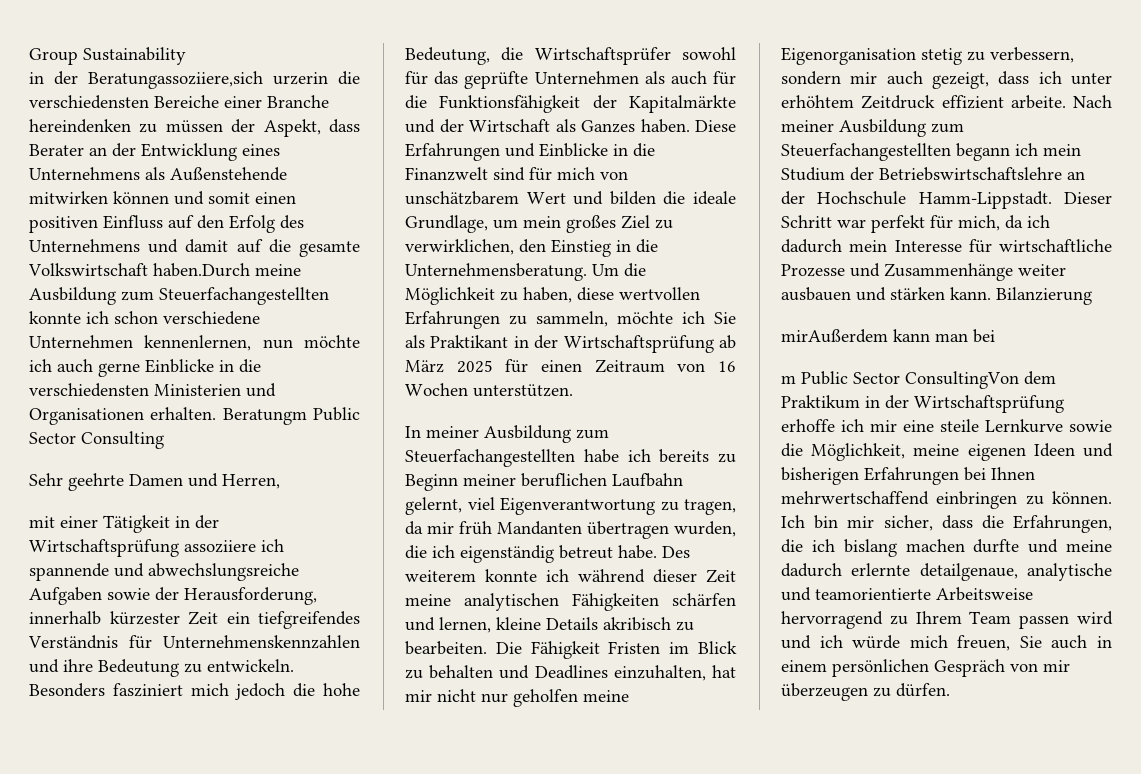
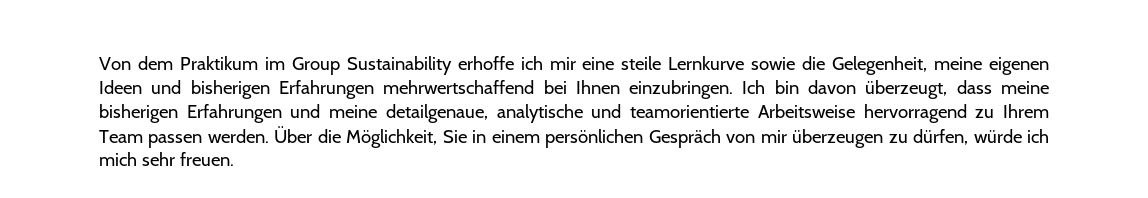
- Group Sustainability
- in der Beratungassoziiere,sich urzerin die verschiedensten Bereiche einer Branche hereindenken zu müssen der Aspekt, dass Berater an der Entwicklung eines Unternehmens als Außenstehende mitwirken können und somit einen positiven Einfluss auf den Erfolg des Unternehmens und damit auf die gesamte Volkswirtschaft haben.Durch meine Ausbildung zum Steuerfachangestellten konnte ich schon verschiedene Unternehmen kennenlernen, nun möchte ich auch gerne Einblicke in die verschiedensten Ministerien und Organisationen erhalten. Beratungm Public Sector Consulting
- Sehr geehrte Damen und Herren,
- mit einer Tätigkeit in der Wirtschaftsprüfung assoziiere ich spannende und abwechslungsreiche Aufgaben sowie der Herausforderung, innerhalb kürzester Zeit ein tiefgreifendes Verständnis für Unternehmenskennzahlen und ihre Bedeutung zu entwickeln. Besonders fasziniert mich jedoch die hohe Bedeutung, die Wirtschaftsprüfer sowohl für das geprüfte Unternehmen als auch für die Funktionsfähigkeit der Kapitalmärkte und der Wirtschaft als Ganzes haben. Diese Erfahrungen und Einblicke in die Finanzwelt sind für mich von unschätzbarem Wert und bilden die ideale Grundlage, um mein großes Ziel zu verwirklichen, den Einstieg in die Unternehmensberatung. Um die Möglichkeit zu haben, diese wertvollen Erfahrungen zu sammeln, möchte ich Sie als Praktikant in der Wirtschaftsprüfung ab März 2025 für einen Zeitraum von 16 Wochen unterstützen.
- In meiner Ausbildung zum Steuerfachangestellten habe ich bereits zu Beginn meiner beruflichen Laufbahn gelernt, viel Eigenverantwortung zu tragen, da mir früh Mandanten übertragen wurden, die ich eigenständig betreut habe. Des weiterem konnte ich während dieser Zeit meine analytischen Fähigkeiten schärfen und lernen, kleine Details akribisch zu bearbeiten. Die Fähigkeit Fristen im Blick zu behalten und Deadlines einzuhalten, hat mir nicht nur geholfen meine Eigenorganisation stetig zu verbessern, sondern mir auch gezeigt, dass ich unter erhöhtem Zeitdruck effizient arbeite. Nach meiner Ausbildung zum Steuerfachangestellten begann ich mein Studium der Betriebswirtschaftslehre an der Hochschule Hamm-Lippstadt. Dieser Schritt war perfekt für mich, da ich dadurch mein Interesse für wirtschaftliche Prozesse und Zusammenhänge weiter ausbauen und stärken kann. Bilanzierung
- mirAußerdem kann man bei
- m Public Sector ConsultingVon dem Praktikum in der Wirtschaftsprüfung erhoffe ich mir eine steile Lernkurve sowie die Möglichkeit, meine eigenen Ideen und bisherigen Erfahrungen bei Ihnen mehrwertschaffend einbringen zu können. Ich bin mir sicher, dass die Erfahrungen, die ich bislang machen durfte und meine dadurch erlernte detailgenaue, analytische und teamorientierte Arbeitsweise hervorragend zu Ihrem Team passen wird und ich würde mich freuen, Sie auch in einem persönlichen Gespräch von mir überzeugen zu dürfen.
+ Von dem Praktikum im Group Sustainability erhoffe ich mir eine steile Lernkurve sowie die Gelegenheit, meine eigenen Ideen und bisherigen Erfahrungen mehrwertschaffend bei Ihnen einzubringen. Ich bin davon überzeugt, dass meine bisherigen Erfahrungen und meine detailgenaue, analytische und teamorientierte Arbeitsweise hervorragend zu Ihrem Team passen werden. Über die Möglichkeit, Sie in einem persönlichen Gespräch von mir überzeugen zu dürfen, würde ich mich sehr freuen.

